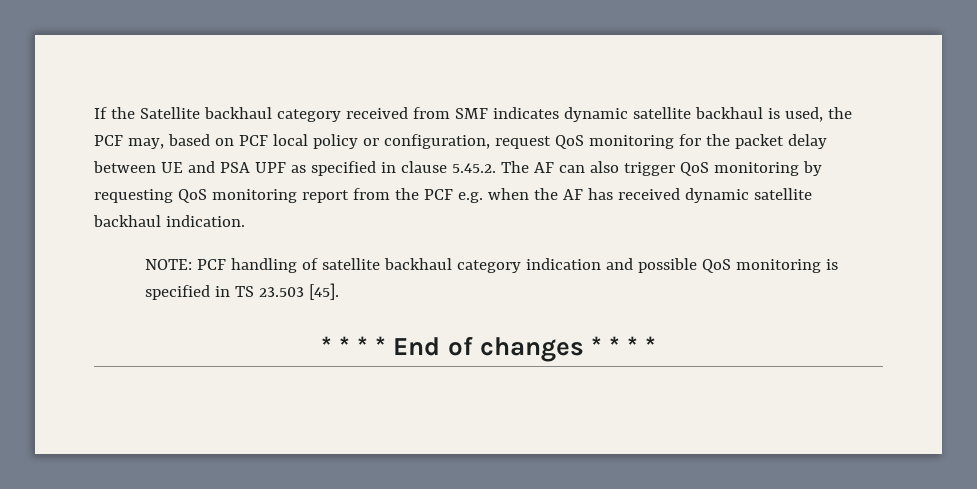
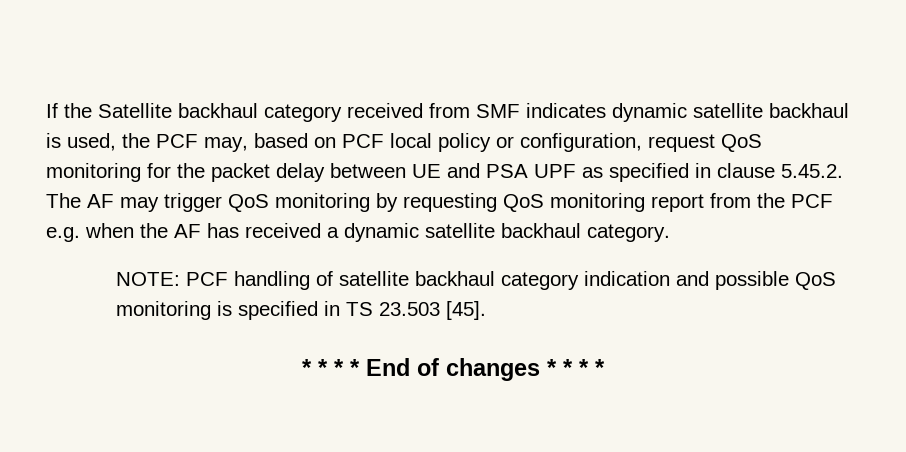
- If the Satellite backhaul category received from SMF indicates dynamic satellite backhaul is used, the PCF may, based on PCF local policy or configuration, request QoS monitoring for the packet delay between UE and PSA UPF as specified in clause 5.45.2. The AF can also trigger QoS monitoring by requesting QoS monitoring report from the PCF e.g. when the AF has received dynamic satellite backhaul indication.
+ If the Satellite backhaul category received from SMF indicates dynamic satellite backhaul is used, the PCF may, based on PCF local policy or configuration, request QoS monitoring for the packet delay between UE and PSA UPF as specified in clause 5.45.2. The AF may trigger QoS monitoring by requesting QoS monitoring report from the PCF e.g. when the AF has received a dynamic satellite backhaul category.

